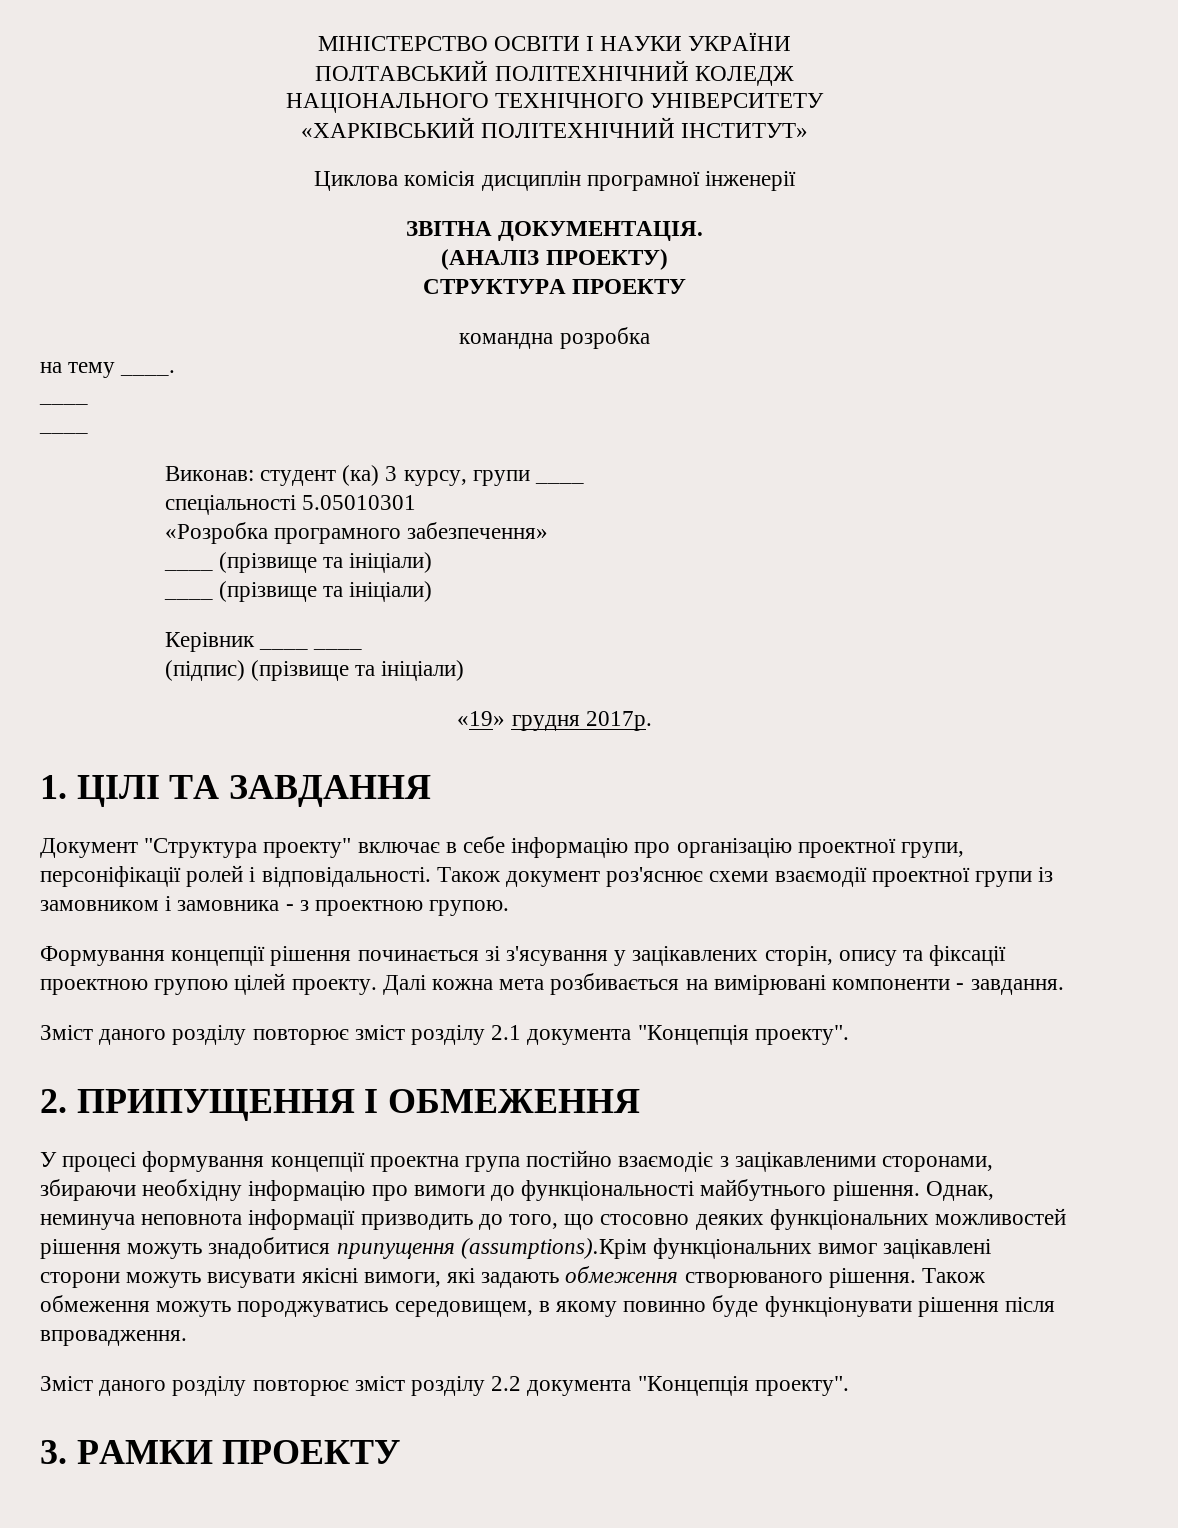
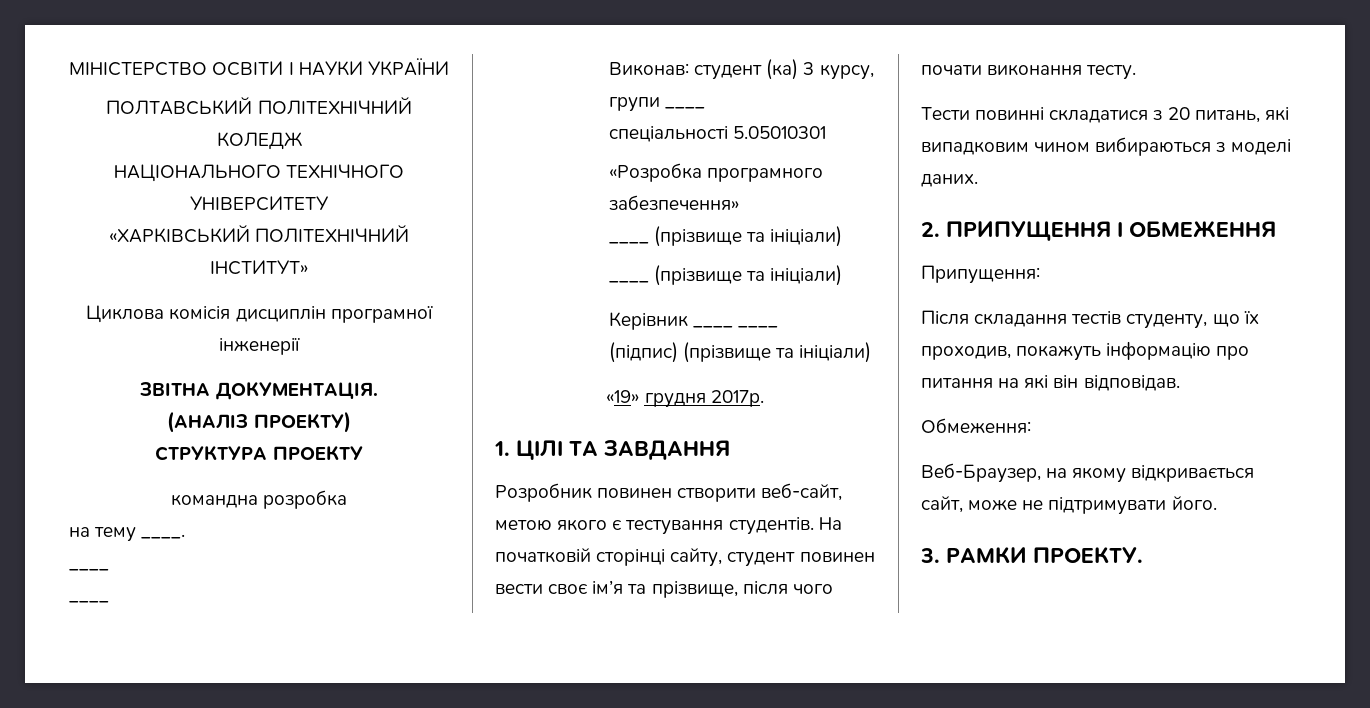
- Документ "Структура проекту" включає в себе інформацію про організацію проектної групи, персоніфікації ролей і відповідальності. Також документ роз'яснює схеми взаємодії проектної групи із замовником і замовника - з проектною групою.
- Формування концепції рішення починається зі з'ясування у зацікавлених сторін, опису та фіксації проектною групою цілей проекту. Далі кожна мета розбивається на вимірювані компоненти - завдання.
- Зміст даного розділу повторює зміст розділу 2.1 документа "Концепція проекту".
+ Розробник повинен створити веб-сайт, метою якого є тестування студентів. На початковій сторінці сайту, студент повинен вести своє ім’я та прізвище, після чого почати виконання тесту.
+ Тести повинні складатися з 20 питань, які випадковим чином вибираються з моделі даних.
  2. ПРИПУЩЕННЯ І ОБМЕЖЕННЯ
- У процесі формування концепції проектна група постійно взаємодіє з зацікавленими сторонами, збираючи необхідну інформацію про вимоги до функціональності майбутнього рішення. Однак, неминуча неповнота інформації призводить до того, що стосовно деяких функціональних можливостей рішення можуть знадобитися припущення (assumptions).Крім функціональних вимог зацікавлені сторони можуть висувати якісні вимоги, які задають обмеження створюваного рішення. Також обмеження можуть породжуватись середовищем, в якому повинно буде функціонувати рішення після впровадження.
- Зміст даного розділу повторює зміст розділу 2.2 документа "Концепція проекту".
+ Припущення:
+ Після складання тестів студенту, що їх проходив, покажуть інформацію про питання на які він відповідав.
+ Обмеження:
+ Веб-Браузер, на якому відкривається сайт, може не підтримувати його.
- 3. РАМКИ ПРОЕКТУ
+ 3. РАМКИ ПРОЕКТУ.

